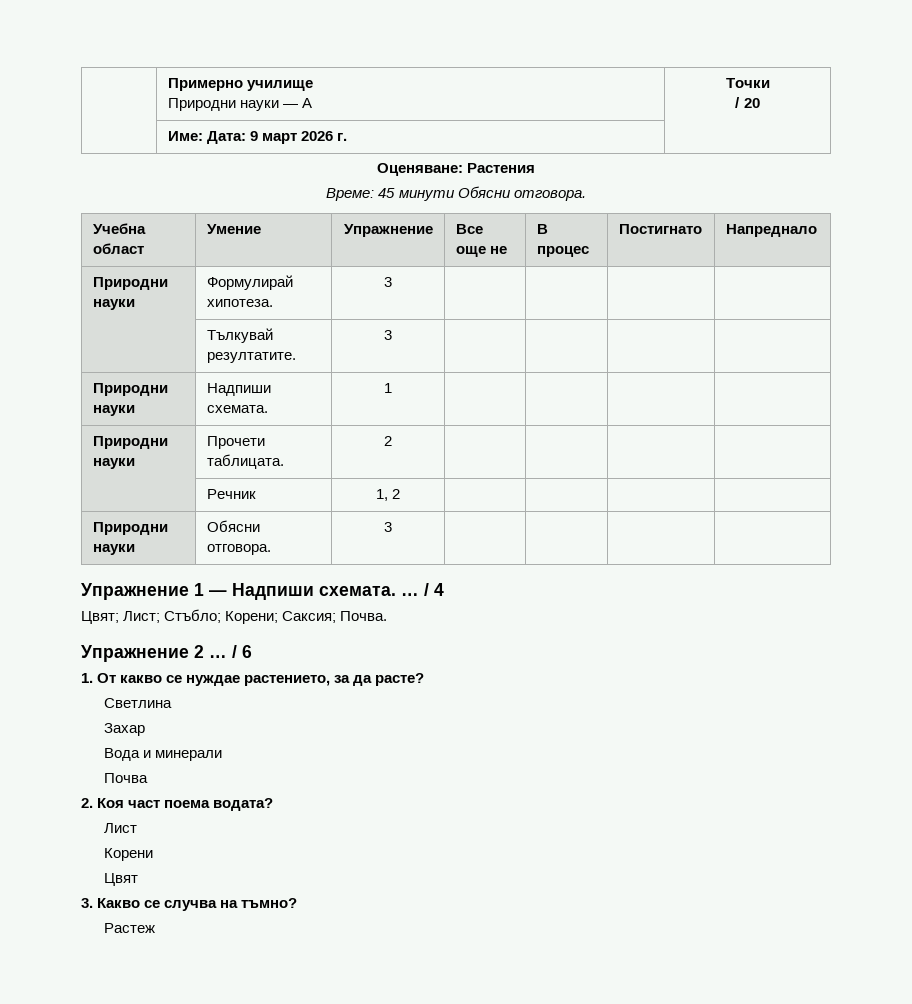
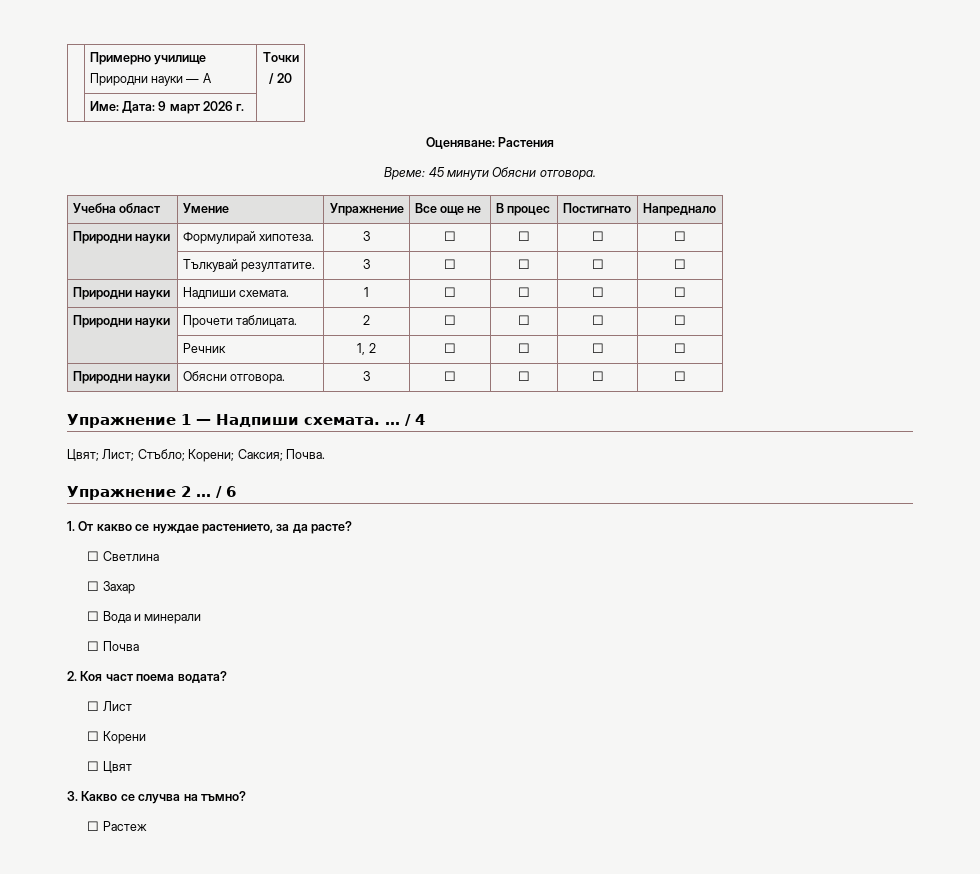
- Природни науки | Формулирай хипотеза. | 3 | | | |
+ Природни науки | Формулирай хипотеза. | 3 | ☐ | ☐ | ☐ | ☐
- | Тълкувай резултатите. | 3 | | | |
+ | Тълкувай резултатите. | 3 | ☐ | ☐ | ☐ | ☐
- Природни науки | Надпиши схемата. | 1 | | | |
+ Природни науки | Надпиши схемата. | 1 | ☐ | ☐ | ☐ | ☐
- Природни науки | Прочети таблицата. | 2 | | | |
+ Природни науки | Прочети таблицата. | 2 | ☐ | ☐ | ☐ | ☐
- | Речник | 1, 2 | | | |
+ | Речник | 1, 2 | ☐ | ☐ | ☐ | ☐
- Природни науки | Обясни отговора. | 3 | | | |
+ Природни науки | Обясни отговора. | 3 | ☐ | ☐ | ☐ | ☐
- Светлина
+ ☐ Светлина
- Захар
+ ☐ Захар
- Вода и минерали
+ ☐ Вода и минерали
- Почва
+ ☐ Почва
- Лист
+ ☐ Лист
- Корени
+ ☐ Корени
- Цвят
+ ☐ Цвят
- Растеж
+ ☐ Растеж

